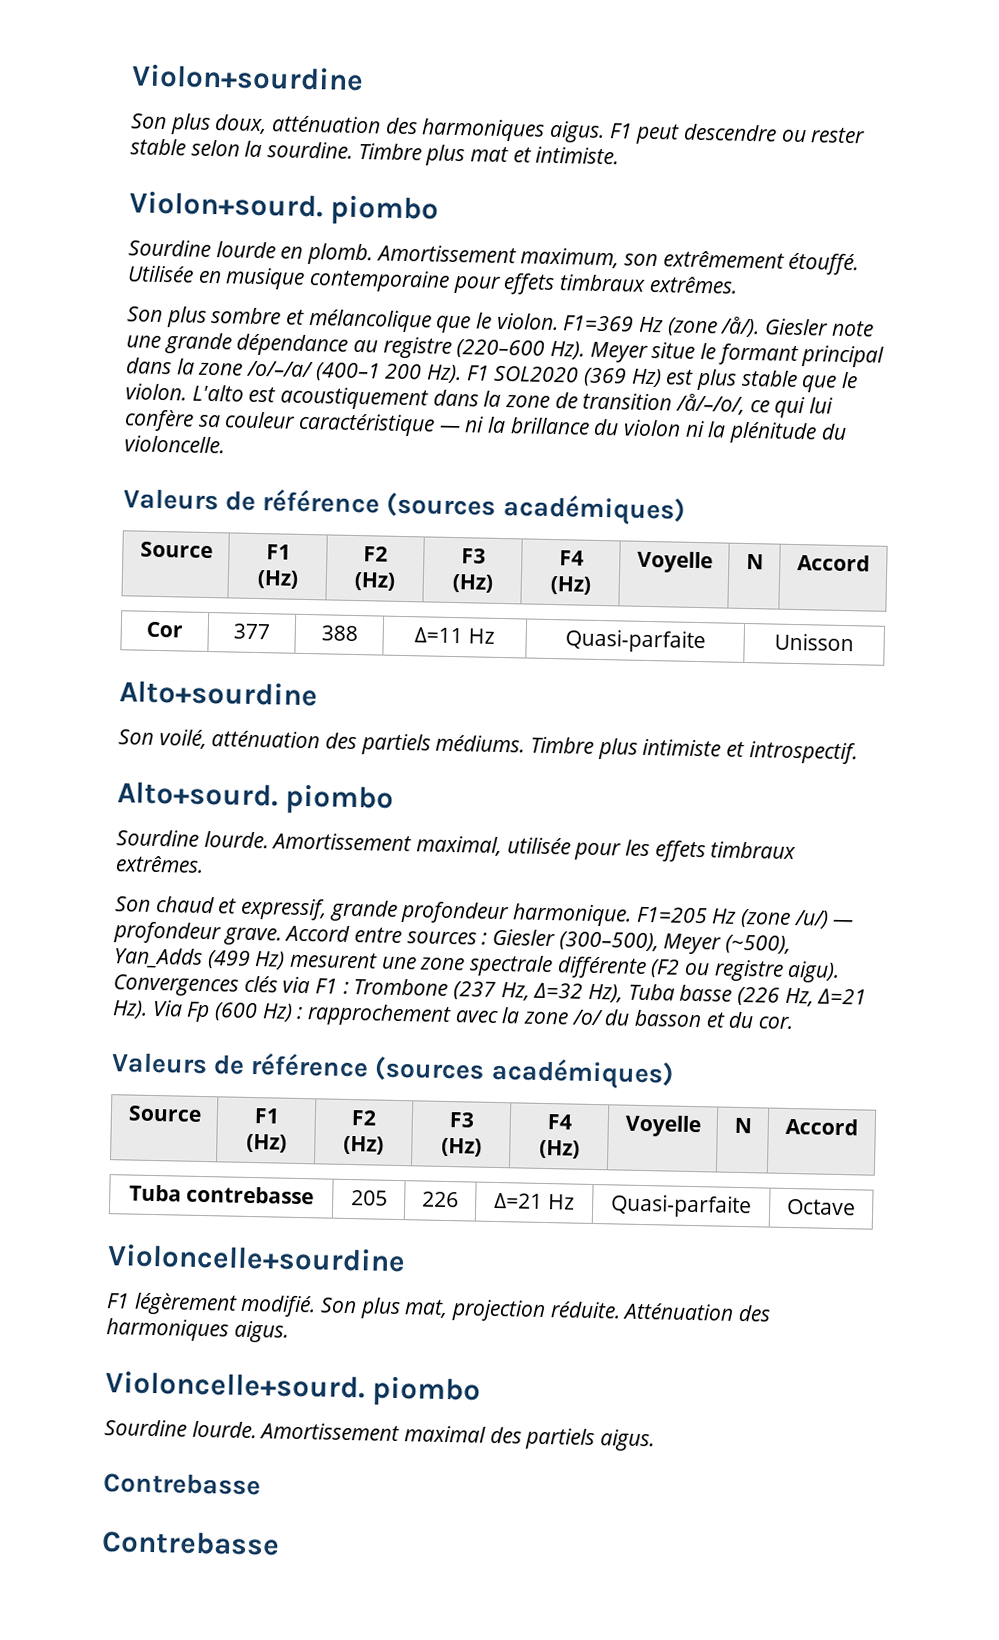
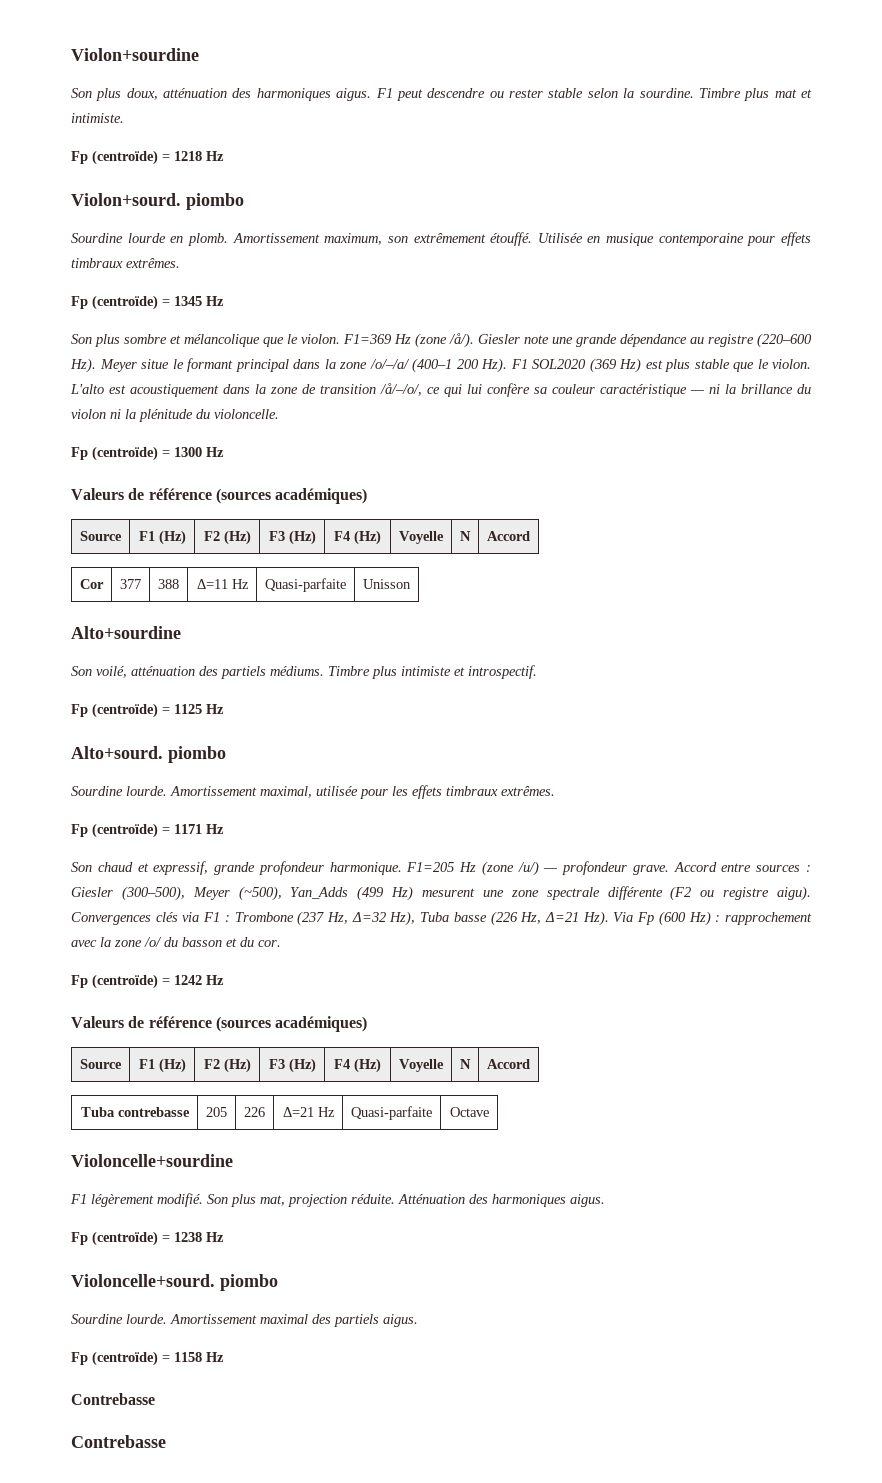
+ Fp (centroïde) = 1218 Hz
+ Fp (centroïde) = 1345 Hz
+ Fp (centroïde) = 1300 Hz
+ Fp (centroïde) = 1125 Hz
+ Fp (centroïde) = 1171 Hz
+ Fp (centroïde) = 1242 Hz
+ Fp (centroïde) = 1238 Hz
+ Fp (centroïde) = 1158 Hz

